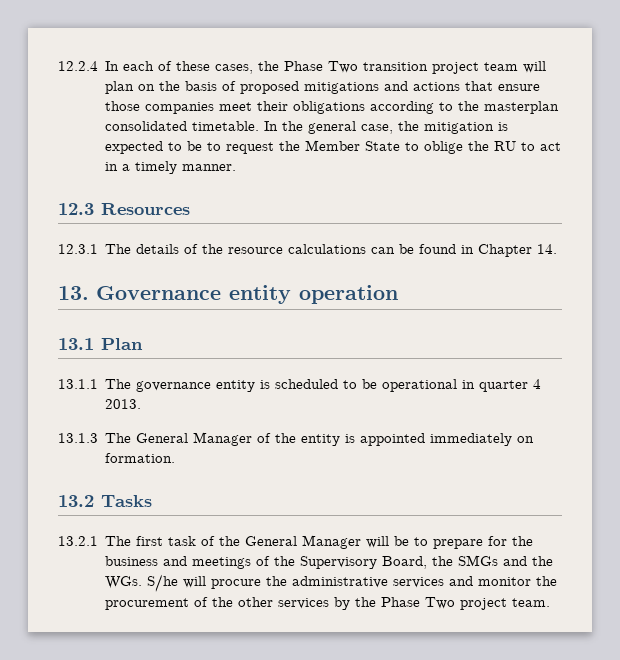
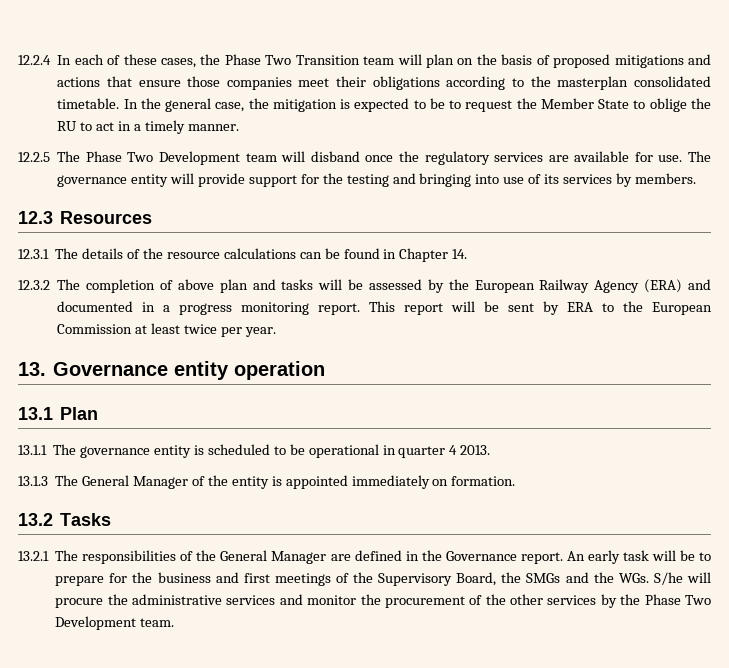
- 12.2.4 In each of these cases, the Phase Two transition project team will plan on the basis of proposed mitigations and actions that ensure those companies meet their obligations according to the masterplan consolidated timetable.
+ 12.2.4 In each of these cases, the Phase Two Transition team will plan on the basis of proposed mitigations and actions that ensure those companies meet their obligations according to the masterplan consolidated timetable.
+ 12.2.5 The Phase Two Development team will disband once the regulatory services are available for use. The governance entity will provide support for the testing and bringing into use of its services by members.
+ 12.3.2 The completion of above plan and tasks will be assessed by the European Railway Agency (ERA) and documented in a progress monitoring report. This report will be sent by ERA to the European Commission at least twice per year.
- 13.2.1 The first task of the General Manager will be to prepare for the business and meetings of the Supervisory Board, the SMGs and the WGs. S/he will procure the administrative services and monitor the procurement of the other services by the Phase Two project team.
+ 13.2.1 The responsibilities of the General Manager are defined in the Governance report. An early task will be to prepare for the business and first meetings of the Supervisory Board, the SMGs and the WGs. S/he will procure the administrative services and monitor the procurement of the other services by the Phase Two Development team.

